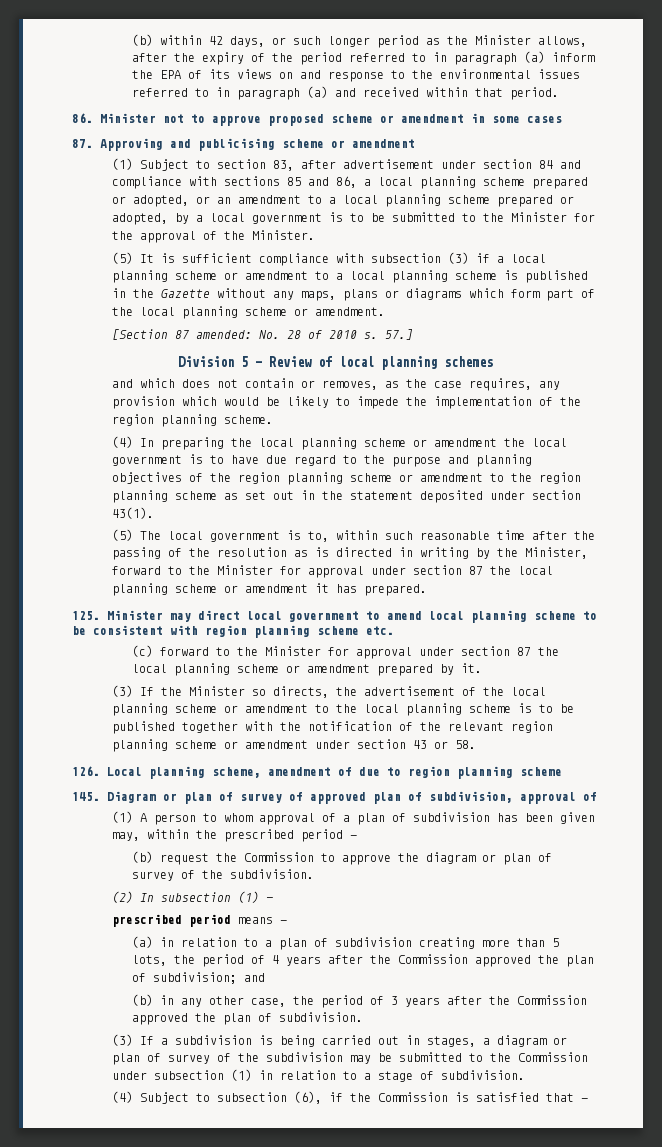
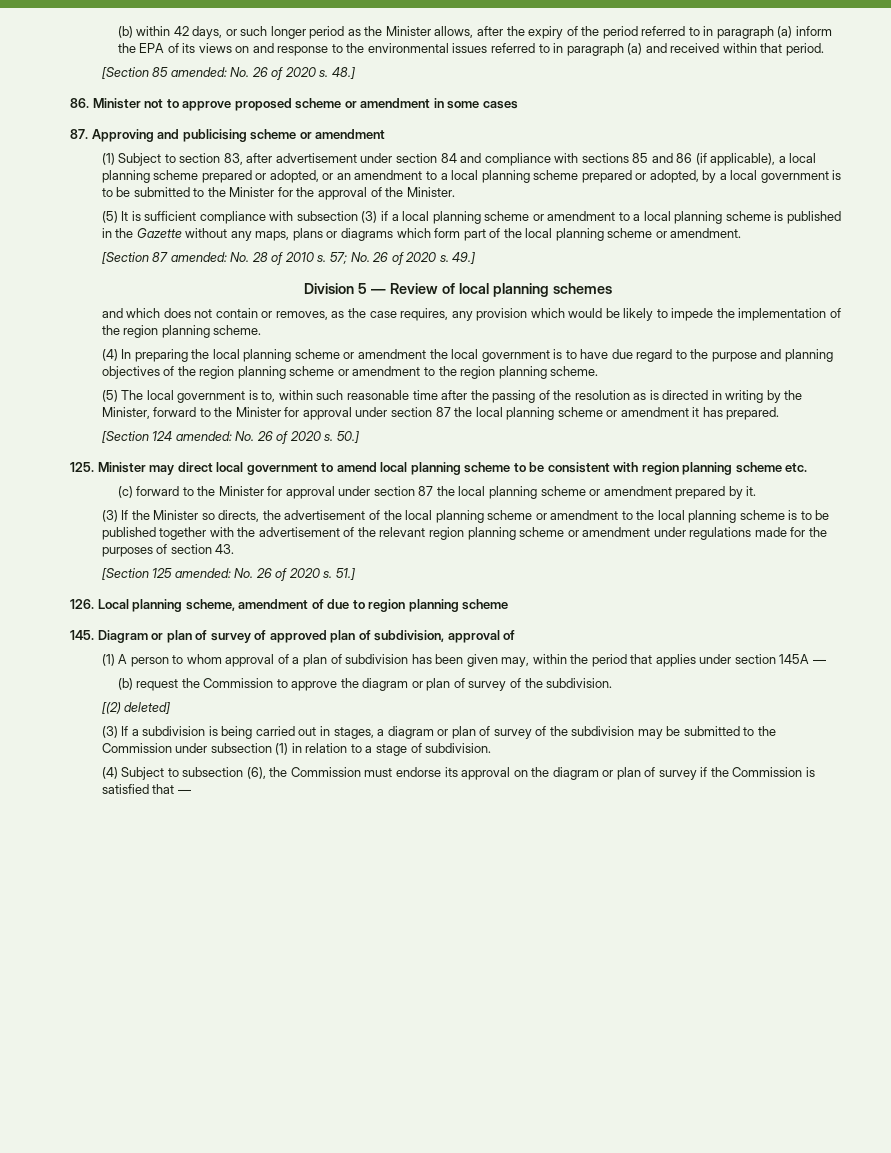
+ [Section 85 amended: No. 26 of 2020 s. 48.]
- (1) Subject to section 83, after advertisement under section 84 and compliance with sections 85 and 86, a local planning scheme prepared or adopted, or an amendment to a local planning scheme prepared or adopted, by a local government is to be submitted to the Minister for the approval of the Minister.
+ (1) Subject to section 83, after advertisement under section 84 and compliance with sections 85 and 86 (if applicable), a local planning scheme prepared or adopted, or an amendment to a local planning scheme prepared or adopted, by a local government is to be submitted to the Minister for the approval of the Minister.
- 57.]
+ 57; No. 26 of 2020 s. 49.]
- (4) In preparing the local planning scheme or amendment the local government is to have due regard to the purpose and planning objectives of the region planning scheme or amendment to the region planning scheme as set out in the statement deposited under section 43(1).
+ (4) In preparing the local planning scheme or amendment the local government is to have due regard to the purpose and planning objectives of the region planning scheme or amendment to the region planning scheme.
+ [Section 124 amended: No. 26 of 2020 s. 50.]
- (3) If the Minister so directs, the advertisement of the local planning scheme or amendment to the local planning scheme is to be published together with the notification of the relevant region planning scheme or amendment under section 43 or 58.
+ (3) If the Minister so directs, the advertisement of the local planning scheme or amendment to the local planning scheme is to be published together with the advertisement of the relevant region planning scheme or amendment under regulations made for the purposes of section 43.
+ [Section 125 amended: No. 26 of 2020 s. 51.]
- (1) A person to whom approval of a plan of subdivision has been given may, within the prescribed period —
+ (1) A person to whom approval of a plan of subdivision has been given may, within the period that applies under section 145A —
- (2) In subsection (1) —
- prescribed period means —
- (a) in relation to a plan of subdivision creating more than 5 lots, the period of 4 years after the Commission approved the plan of subdivision; and
- (b) in any other case, the period of 3 years after the Commission approved the plan of subdivision.
+ [(2) deleted]
- (4) Subject to subsection (6), if the Commission is satisfied that —
+ (4) Subject to subsection (6), the Commission must endorse its approval on the diagram or plan of survey if the Commission is satisfied that —

